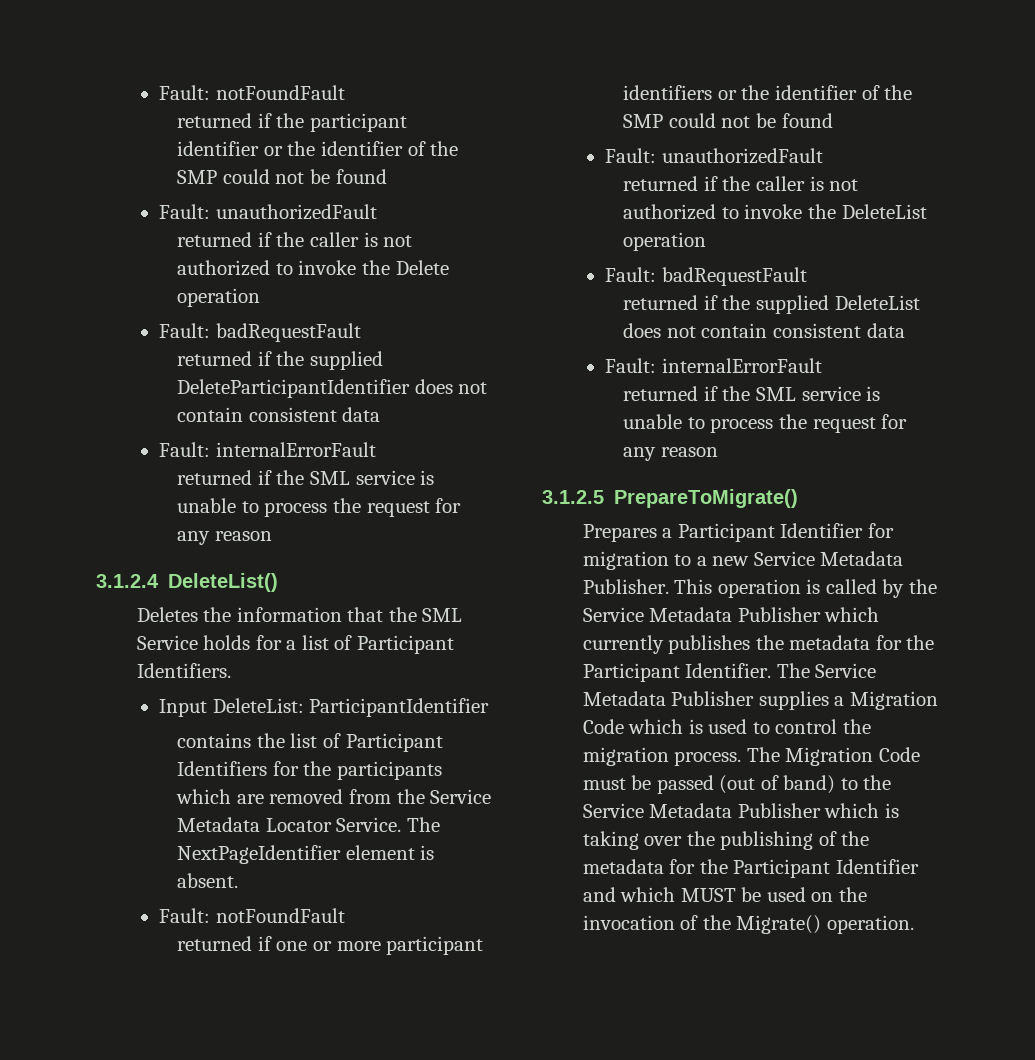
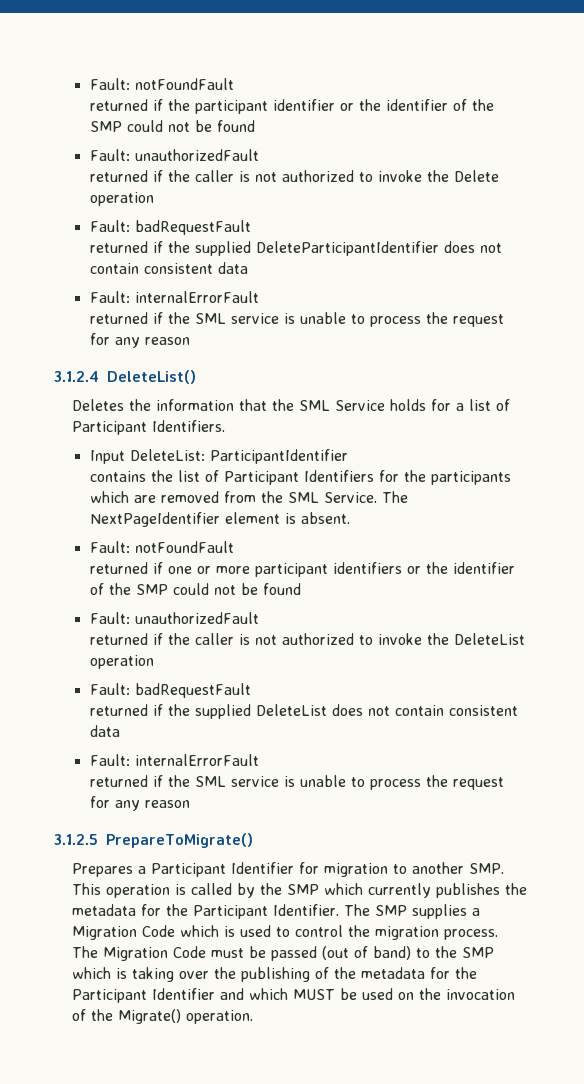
- contains the list of Participant Identifiers for the participants which are removed from the Service Metadata Locator Service.
+ contains the list of Participant Identifiers for the participants which are removed from the SML Service.
- Prepares a Participant Identifier for migration to a new Service Metadata Publisher. This operation is called by the Service Metadata Publisher which currently publishes the metadata for the Participant Identifier.
+ Prepares a Participant Identifier for migration to another SMP. This operation is called by the SMP which currently publishes the metadata for the Participant Identifier.
- The Service Metadata Publisher supplies a Migration Code which is used to control the migration process.
+ The SMP supplies a Migration Code which is used to control the migration process.
- The Migration Code must be passed (out of band) to the Service Metadata Publisher which is taking over the publishing of the metadata for the Participant Identifier and which MUST be used on the invocation of the Migrate() operation.
+ The Migration Code must be passed (out of band) to the SMP which is taking over the publishing of the metadata for the Participant Identifier and which MUST be used on the invocation of the Migrate() operation.

